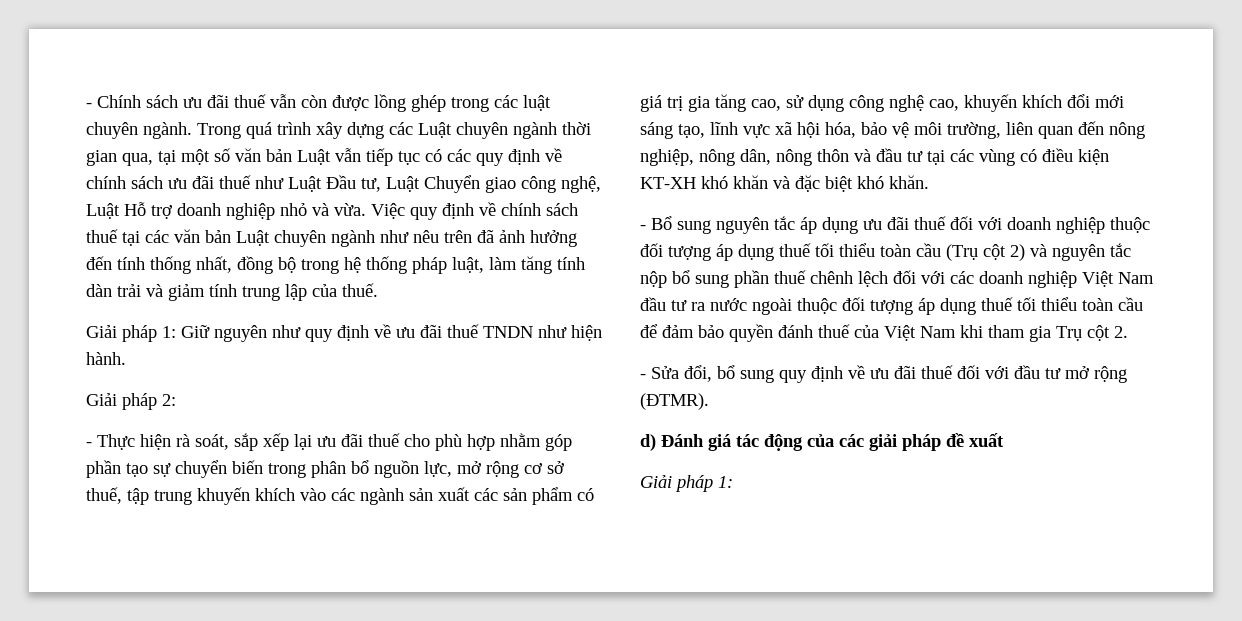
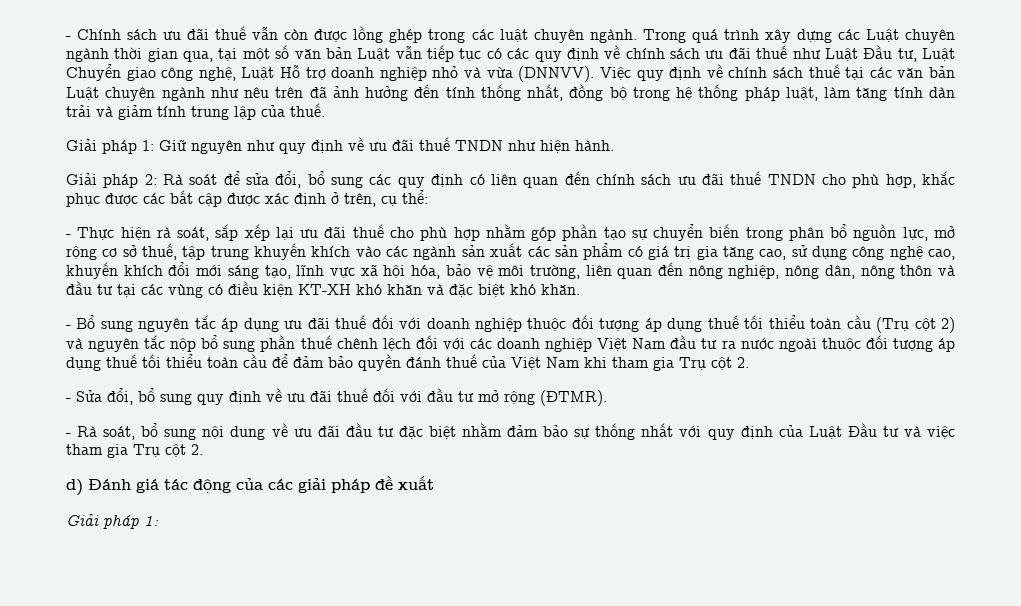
- Trong quá trình xây dựng các Luật chuyên ngành thời gian qua, tại một số văn bản Luật vẫn tiếp tục có các quy định về chính sách ưu đãi thuế như Luật Đầu tư, Luật Chuyển giao công nghệ, Luật Hỗ trợ doanh nghiệp nhỏ và vừa.
+ Trong quá trình xây dựng các Luật chuyên ngành thời gian qua, tại một số văn bản Luật vẫn tiếp tục có các quy định về chính sách ưu đãi thuế như Luật Đầu tư, Luật Chuyển giao công nghệ, Luật Hỗ trợ doanh nghiệp nhỏ và vừa (DNNVV).
- Giải pháp 2:
+ Giải pháp 2: Rà soát để sửa đổi, bổ sung các quy định có liên quan đến chính sách ưu đãi thuế TNDN cho phù hợp, khắc phục được các bất cập được xác định ở trên, cụ thể:
+ - Rà soát, bổ sung nội dung về ưu đãi đầu tư đặc biệt nhằm đảm bảo sự thống nhất với quy định của Luật Đầu tư và việc tham gia Trụ cột 2.

